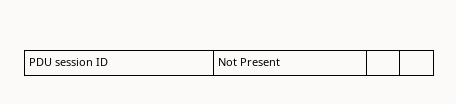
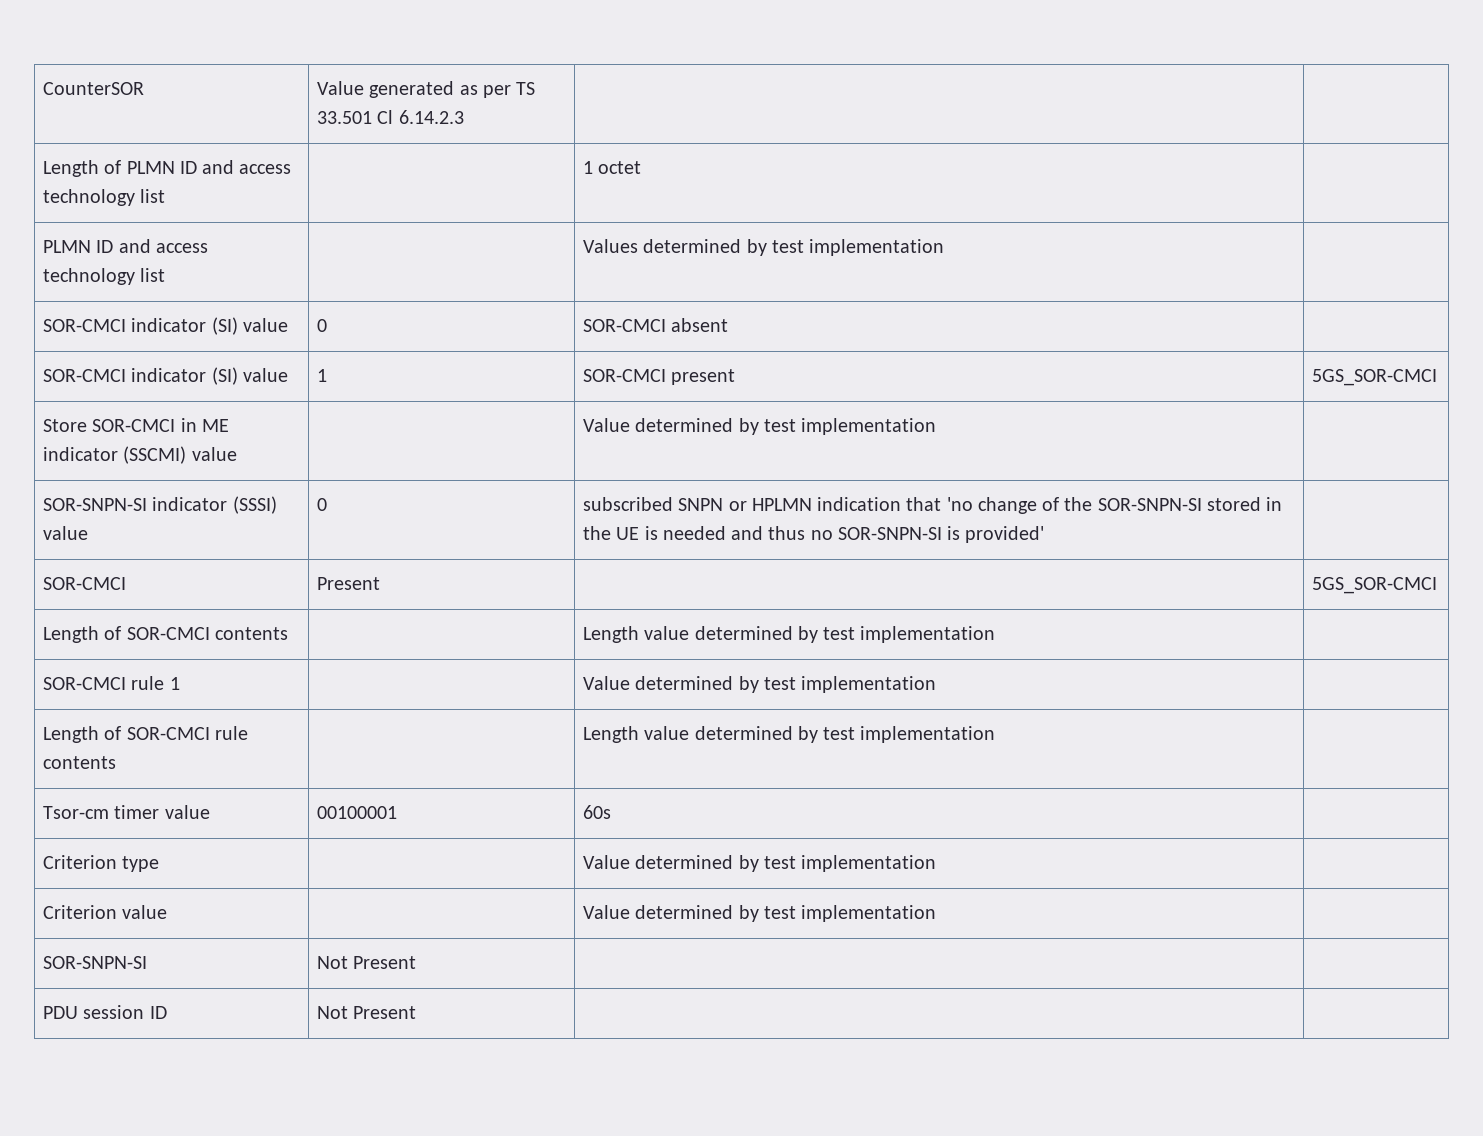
+ CounterSOR | Value generated as per TS 33.501 Cl 6.14.2.3 | |
+ Length of PLMN ID and access technology list | | 1 octet |
+ PLMN ID and access technology list | | Values determined by test implementation |
+ SOR-CMCI indicator (SI) value | 0 | SOR-CMCI absent |
+ SOR-CMCI indicator (SI) value | 1 | SOR-CMCI present | 5GS_SOR-CMCI
+ Store SOR-CMCI in ME indicator (SSCMI) value | | Value determined by test implementation |
+ SOR-SNPN-SI indicator (SSSI) value | 0 | subscribed SNPN or HPLMN indication that 'no change of the SOR-SNPN-SI stored in the UE is needed and thus no SOR-SNPN-SI is provided' |
+ SOR-CMCI | Present | | 5GS_SOR-CMCI
+ Length of SOR-CMCI contents | | Length value determined by test implementation |
+ SOR-CMCI rule 1 | | Value determined by test implementation |
+ Length of SOR-CMCI rule contents | | Length value determined by test implementation |
+ Tsor-cm timer value | 00100001 | 60s |
+ Criterion type | | Value determined by test implementation |
+ Criterion value | | Value determined by test implementation |
+ SOR-SNPN-SI | Not Present | |

